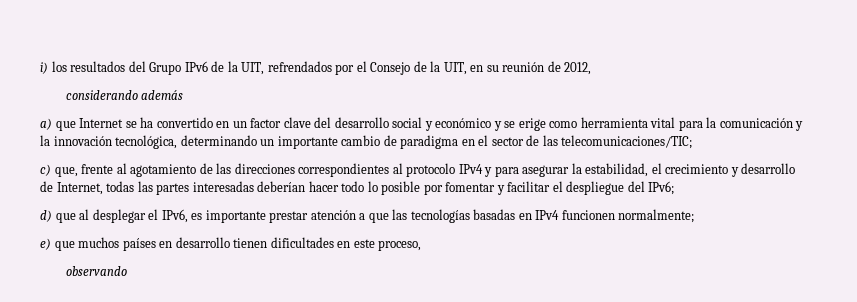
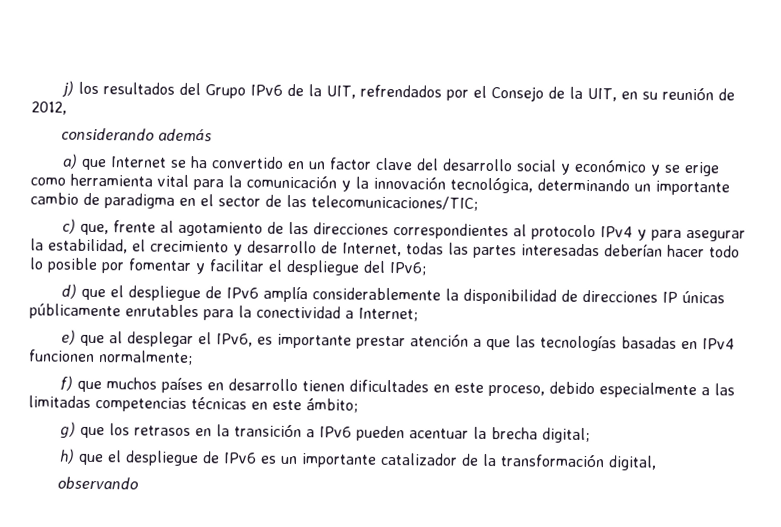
- i) los resultados del Grupo IPv6 de la UIT, refrendados por el Consejo de la UIT, en su reunión de 2012,
+ j) los resultados del Grupo IPv6 de la UIT, refrendados por el Consejo de la UIT, en su reunión de 2012,
- d) que al desplegar el IPv6, es importante prestar atención a que las tecnologías basadas en IPv4 funcionen normalmente;
+ d) que el despliegue de IPv6 amplía considerablemente la disponibilidad de direcciones IP únicas públicamente enrutables para la conectividad a Internet;
+ e) que al desplegar el IPv6, es importante prestar atención a que las tecnologías basadas en IPv4 funcionen normalmente;
- e) que muchos países en desarrollo tienen dificultades en este proceso,
+ f) que muchos países en desarrollo tienen dificultades en este proceso, debido especialmente a las limitadas competencias técnicas en este ámbito;
+ g) que los retrasos en la transición a IPv6 pueden acentuar la brecha digital;
+ h) que el despliegue de IPv6 es un importante catalizador de la transformación digital,

